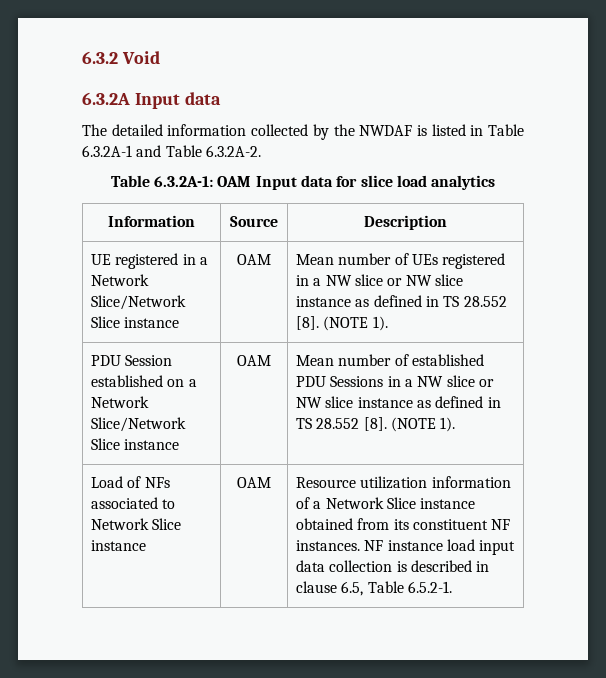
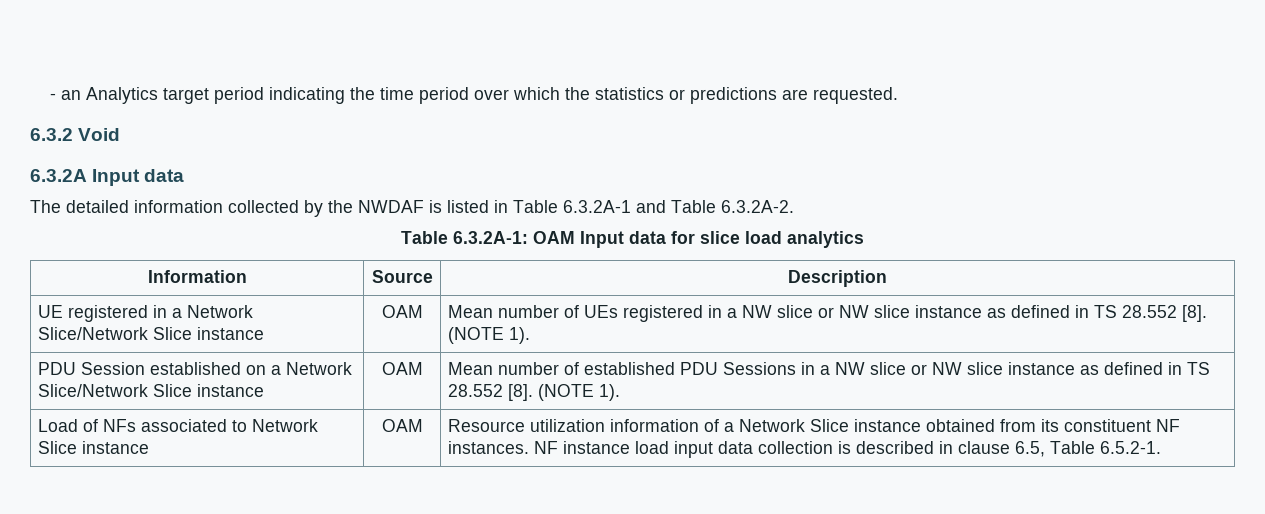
+ - an Analytics target period indicating the time period over which the statistics or predictions are requested.

